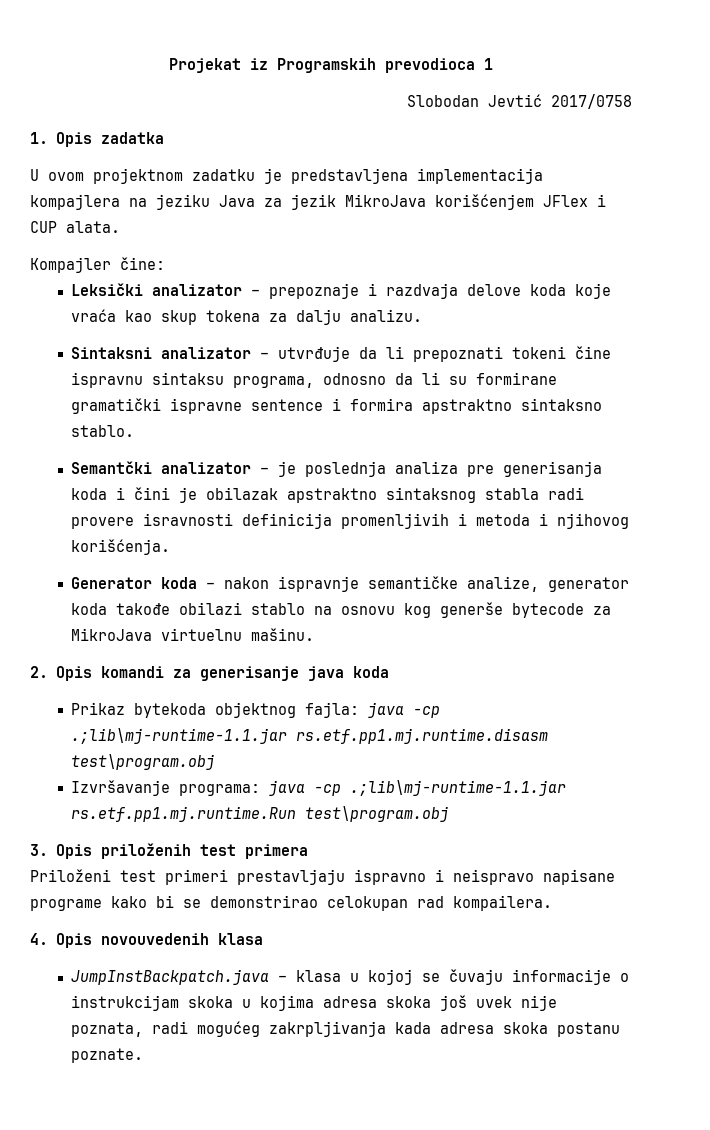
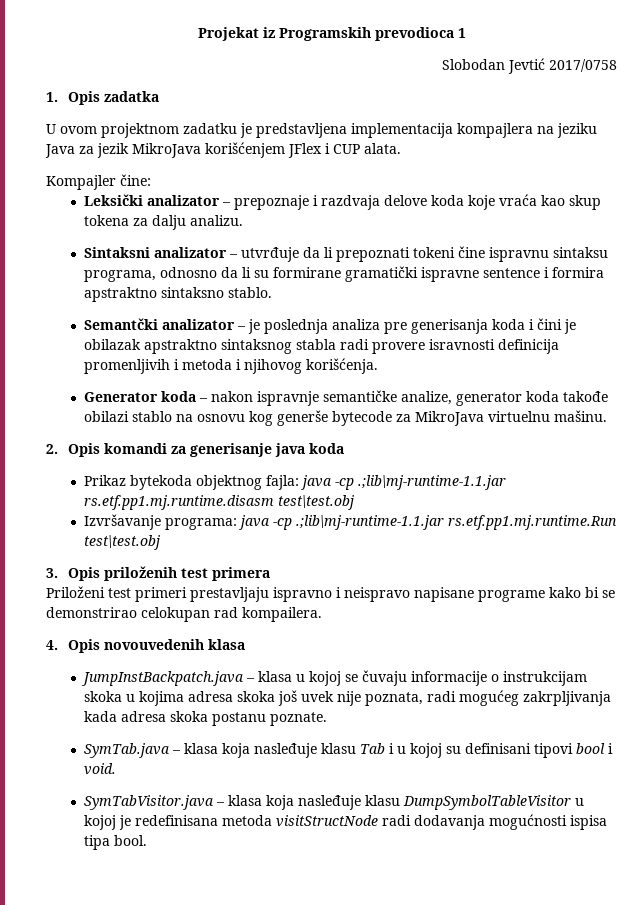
- Prikaz bytekoda objektnog fajla: java -cp .;lib\mj-runtime-1.1.jar rs.etf.pp1.mj.runtime.disasm test\program.obj
+ Prikaz bytekoda objektnog fajla: java -cp .;lib\mj-runtime-1.1.jar rs.etf.pp1.mj.runtime.disasm test\test.obj
- Izvršavanje programa: java -cp .;lib\mj-runtime-1.1.jar rs.etf.pp1.mj.runtime.Run test\program.obj
+ Izvršavanje programa: java -cp .;lib\mj-runtime-1.1.jar rs.etf.pp1.mj.runtime.Run test\test.obj
+ SymTab.java – klasa koja nasleđuje klasu Tab i u kojoj su definisani tipovi bool i void.
+ SymTabVisitor.java – klasa koja nasleđuje klasu DumpSymbolTableVisitor u kojoj je redefinisana metoda visitStructNode radi dodavanja mogućnosti ispisa tipa bool.

